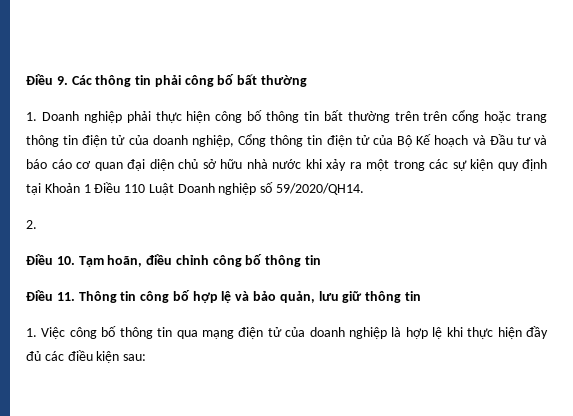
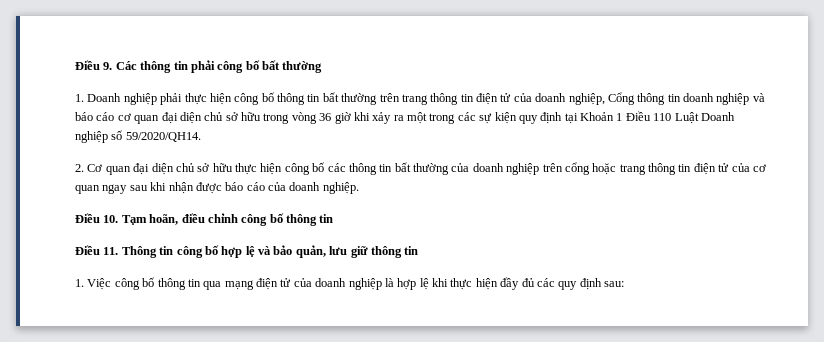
- 1. Doanh nghiệp phải thực hiện công bố thông tin bất thường trên trên cổng hoặc trang thông tin điện tử của doanh nghiệp, Cổng thông tin điện tử của Bộ Kế hoạch và Đầu tư và báo cáo cơ quan đại diện chủ sở hữu nhà nước khi xảy ra một trong các sự kiện quy định tại Khoản 1 Điều 110 Luật Doanh nghiệp số 59/2020/QH14.
+ 1. Doanh nghiệp phải thực hiện công bố thông tin bất thường trên trang thông tin điện tử của doanh nghiệp, Cổng thông tin doanh nghiệp và báo cáo cơ quan đại diện chủ sở hữu trong vòng 36 giờ khi xảy ra một trong các sự kiện quy định tại Khoản 1 Điều 110 Luật Doanh nghiệp số 59/2020/QH14.
- 2.
+ 2. Cơ quan đại diện chủ sở hữu thực hiện công bố các thông tin bất thường của doanh nghiệp trên cổng hoặc trang thông tin điện tử của cơ quan ngay sau khi nhận được báo cáo của doanh nghiệp.
- 1. Việc công bố thông tin qua mạng điện tử của doanh nghiệp là hợp lệ khi thực hiện đầy đủ các điều kiện sau:
+ 1. Việc công bố thông tin qua mạng điện tử của doanh nghiệp là hợp lệ khi thực hiện đầy đủ các quy định sau:

